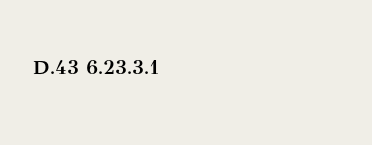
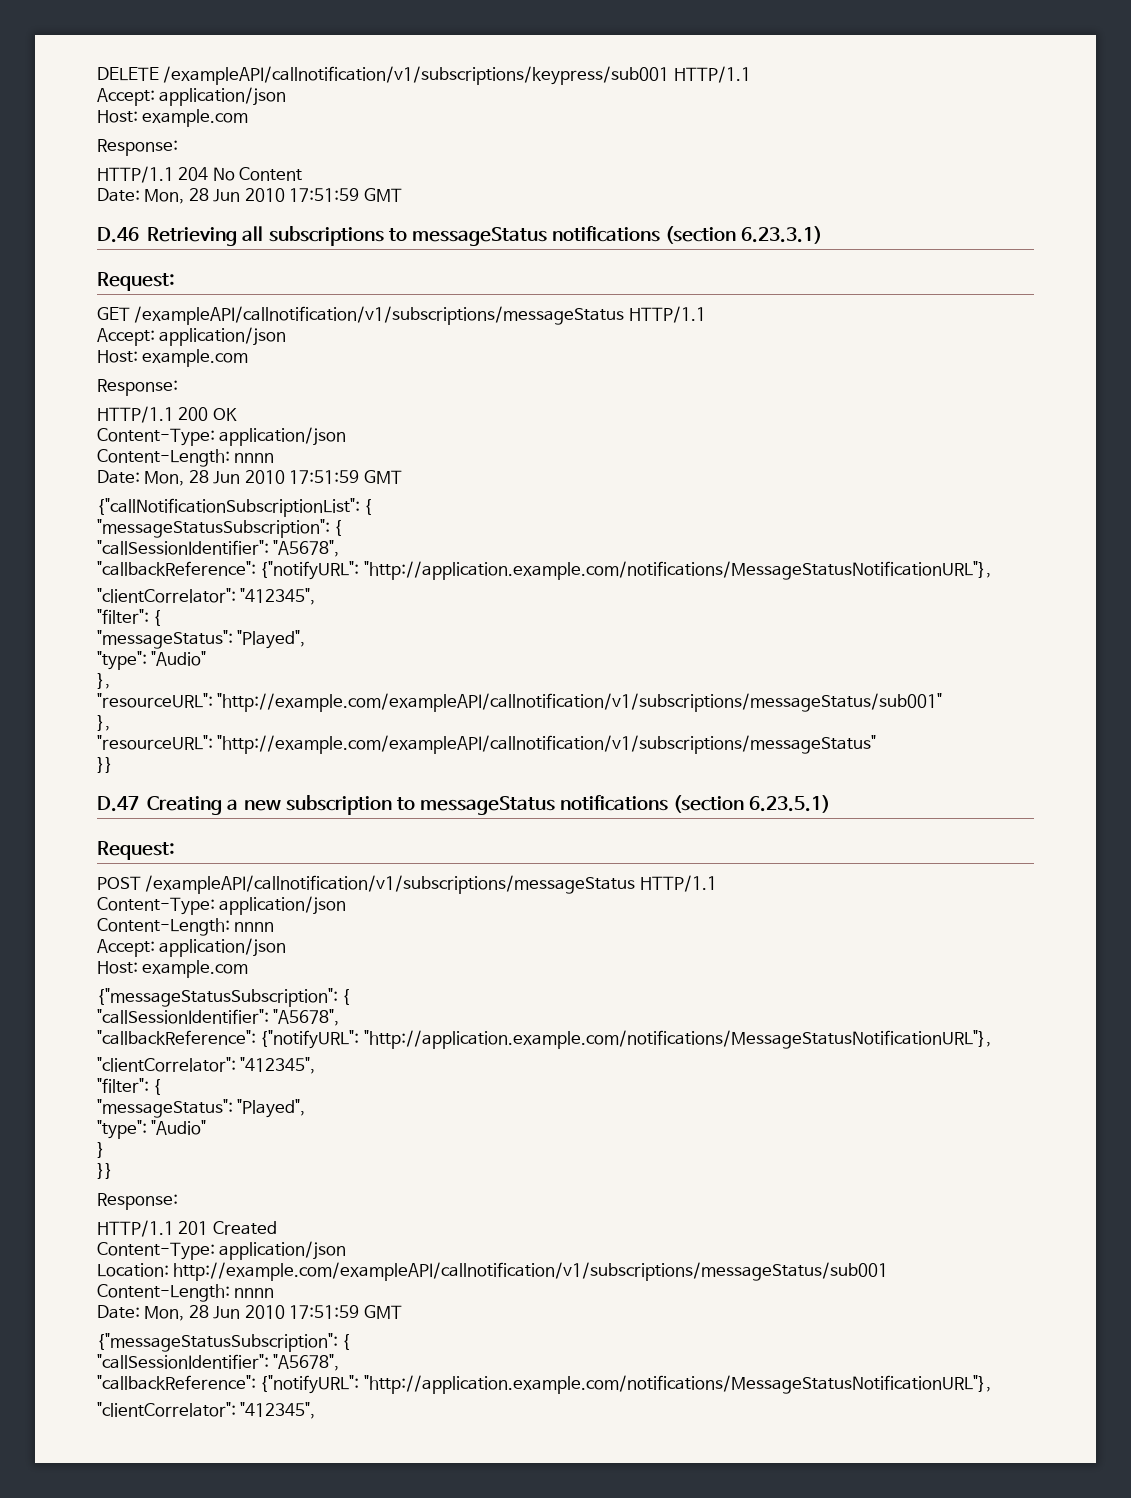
- D.43 6.23.3.1
+ DELETE /exampleAPI/callnotification/v1/subscriptions/keypress/sub001 HTTP/1.1
+ Accept: application/json
+ Host: example.com
+ Response:
+ HTTP/1.1 204 No Content
+ Date: Mon, 28 Jun 2010 17:51:59 GMT
+ D.46 Retrieving all subscriptions to messageStatus notifications (section 6.23.3.1)
+ Request:
+ GET /exampleAPI/callnotification/v1/subscriptions/messageStatus HTTP/1.1
+ Accept: application/json
+ Host: example.com
+ Response:
+ HTTP/1.1 200 OK
+ Content-Type: application/json
+ Content-Length: nnnn
+ Date: Mon, 28 Jun 2010 17:51:59 GMT
+ {"callNotificationSubscriptionList": {
+ "messageStatusSubscription": {
+ "callSessionIdentifier": "A5678",
+ "callbackReference": {"notifyURL": "http://application.example.com/notifications/MessageStatusNotificationURL"},
+ "clientCorrelator": "412345",
+ "filter": {
+ "messageStatus": "Played",
+ "type": "Audio"
+ },
+ "resourceURL": "http://example.com/exampleAPI/callnotification/v1/subscriptions/messageStatus/sub001"
+ },
+ "resourceURL": "http://example.com/exampleAPI/callnotification/v1/subscriptions/messageStatus"
+ }}
+ D.47 Creating a new subscription to messageStatus notifications (section 6.23.5.1)
+ Request:
+ POST /exampleAPI/callnotification/v1/subscriptions/messageStatus HTTP/1.1
+ Content-Type: application/json
+ Content-Length: nnnn
+ Accept: application/json
+ Host: example.com
+ {"messageStatusSubscription": {
+ "callSessionIdentifier": "A5678",
+ "callbackReference": {"notifyURL": "http://application.example.com/notifications/MessageStatusNotificationURL"},
+ "clientCorrelator": "412345",
+ "filter": {
+ "messageStatus": "Played",
+ "type": "Audio"
+ }
+ }}
+ Response:
+ HTTP/1.1 201 Created
+ Content-Type: application/json
+ Location: http://example.com/exampleAPI/callnotification/v1/subscriptions/messageStatus/sub001
+ Content-Length: nnnn
+ Date: Mon, 28 Jun 2010 17:51:59 GMT
+ {"messageStatusSubscription": {
+ "callSessionIdentifier": "A5678",
+ "callbackReference": {"notifyURL": "http://application.example.com/notifications/MessageStatusNotificationURL"},
+ "clientCorrelator": "412345",

